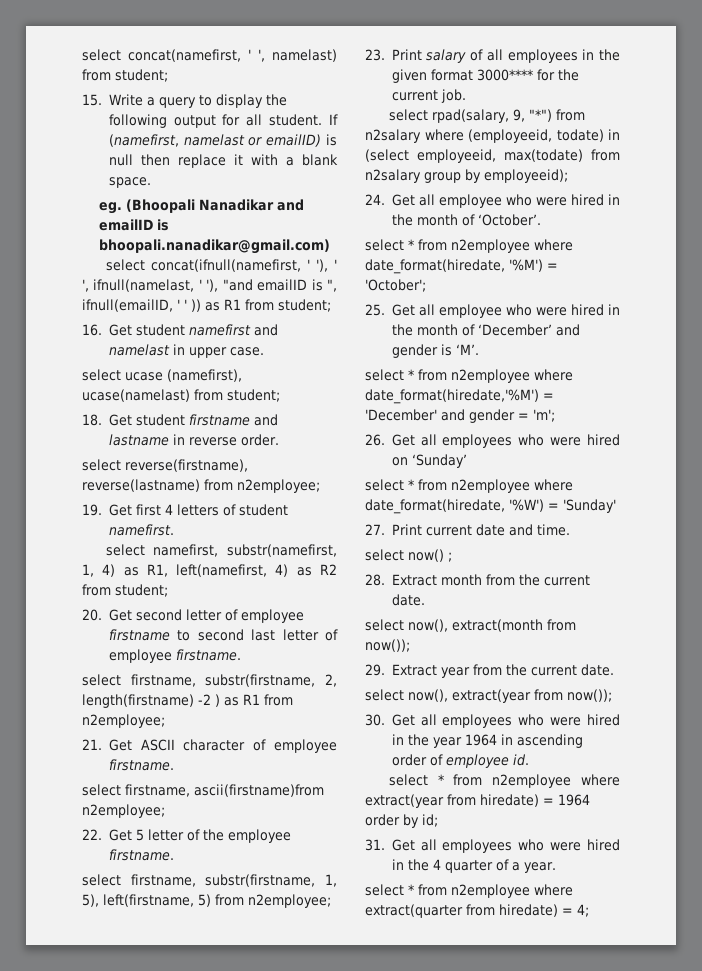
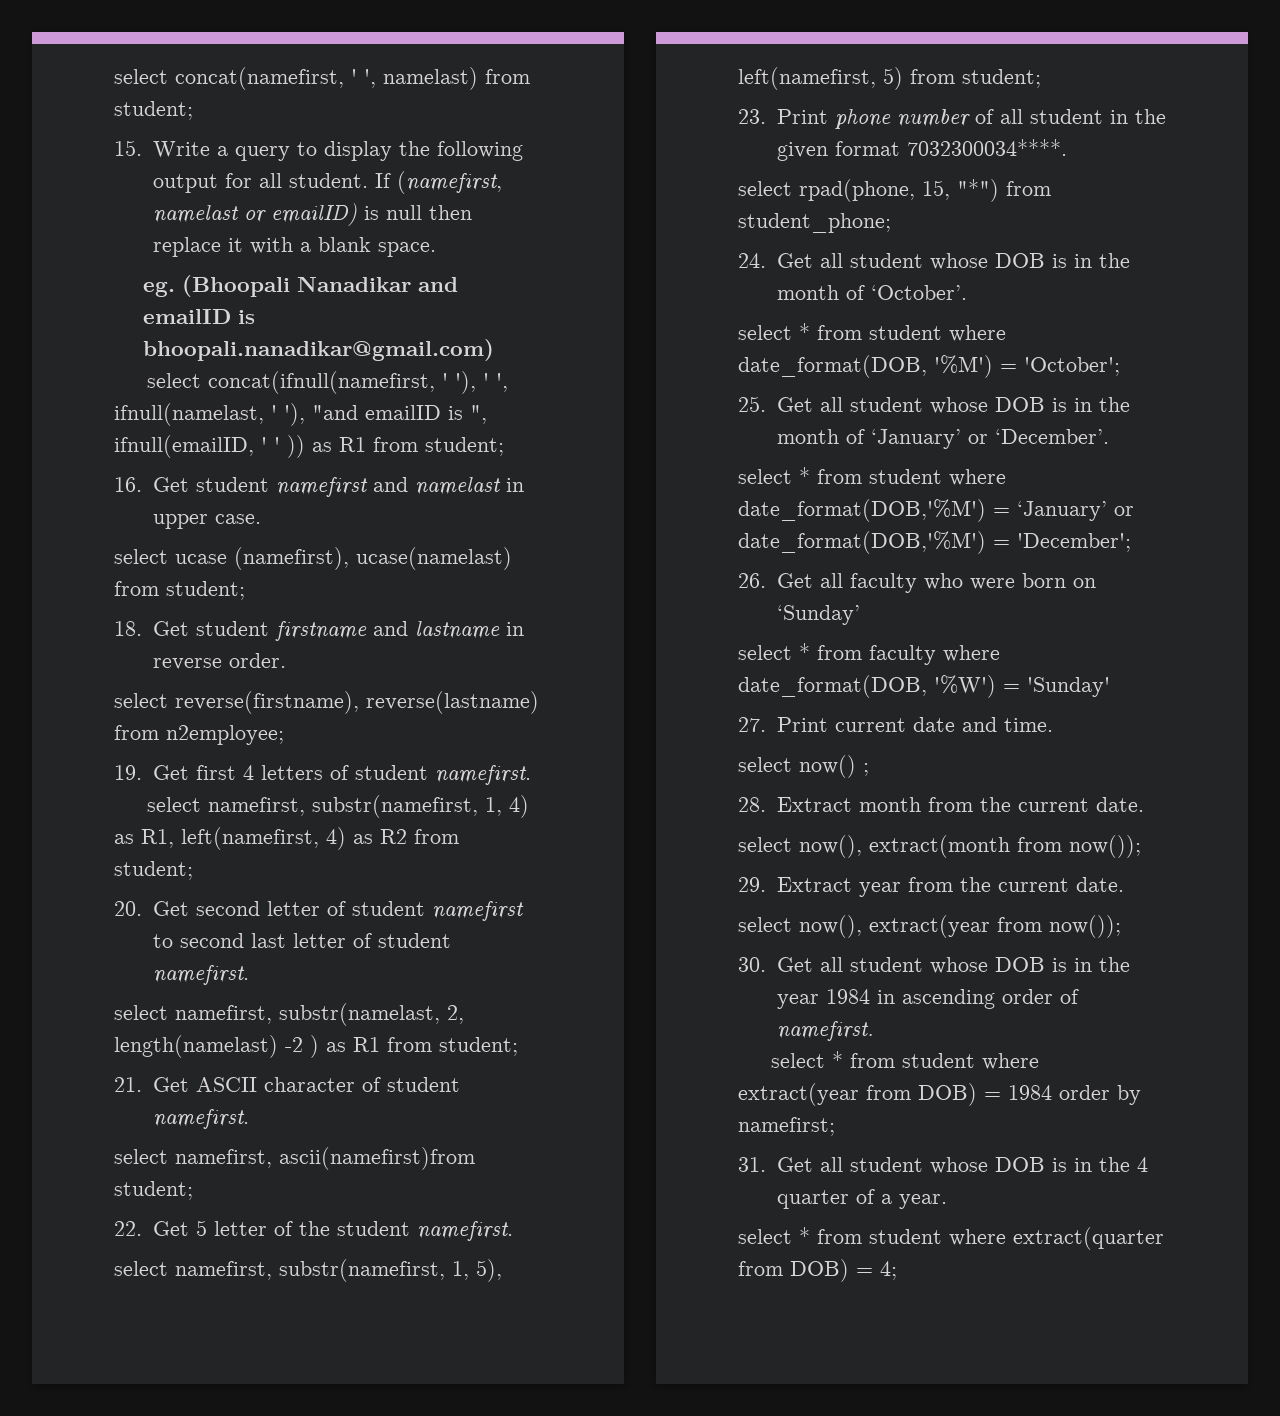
- 20. Get second letter of employee firstname to second last letter of employee firstname.
- select firstname, substr(firstname, 2, length(firstname) -2 ) as R1 from n2employee;
+ 20. Get second letter of student namefirst to second last letter of student namefirst.
+ select namefirst, substr(namelast, 2, length(namelast) -2 ) as R1 from student;
- 21. Get ASCII character of employee firstname.
- select firstname, ascii(firstname)from n2employee;
+ 21. Get ASCII character of student namefirst.
+ select namefirst, ascii(namefirst)from student;
- 22. Get 5 letter of the employee firstname.
- select firstname, substr(firstname, 1, 5), left(firstname, 5) from n2employee;
+ 22. Get 5 letter of the student namefirst.
+ select namefirst, substr(namefirst, 1, 5), left(namefirst, 5) from student;
- 23. Print salary of all employees in the given format 3000**** for the current job.
- select rpad(salary, 9, "*") from n2salary where (employeeid, todate) in (select employeeid, max(todate) from n2salary group by employeeid);
+ 23. Print phone number of all student in the given format 7032300034****.
+ select rpad(phone, 15, "*") from student_phone;
- 24. Get all employee who were hired in the month of ‘October’.
+ 24. Get all student whose DOB is in the month of ‘October’.
- select * from n2employee where date_format(hiredate, '%M') = 'October';
+ select * from student where date_format(DOB, '%M') = 'October';
- 25. Get all employee who were hired in the month of ‘December’ and gender is ‘M’.
- select * from n2employee where date_format(hiredate,'%M') = 'December' and gender = 'm';
+ 25. Get all student whose DOB is in the month of ‘January’ or ‘December’.
+ select * from student where date_format(DOB,'%M') = ‘January’ or date_format(DOB,'%M') = 'December';
- 26. Get all employees who were hired on ‘Sunday’
+ 26. Get all faculty who were born on ‘Sunday’
- select * from n2employee where date_format(hiredate, '%W') = 'Sunday'
+ select * from faculty where date_format(DOB, '%W') = 'Sunday'
- 30. Get all employees who were hired in the year 1964 in ascending order of employee id.
- select * from n2employee where extract(year from hiredate) = 1964 order by id;
+ 30. Get all student whose DOB is in the year 1984 in ascending order of namefirst.
+ select * from student where extract(year from DOB) = 1984 order by namefirst;
- 31. Get all employees who were hired in the 4 quarter of a year.
+ 31. Get all student whose DOB is in the 4 quarter of a year.
- select * from n2employee where extract(quarter from hiredate) = 4;
+ select * from student where extract(quarter from DOB) = 4;

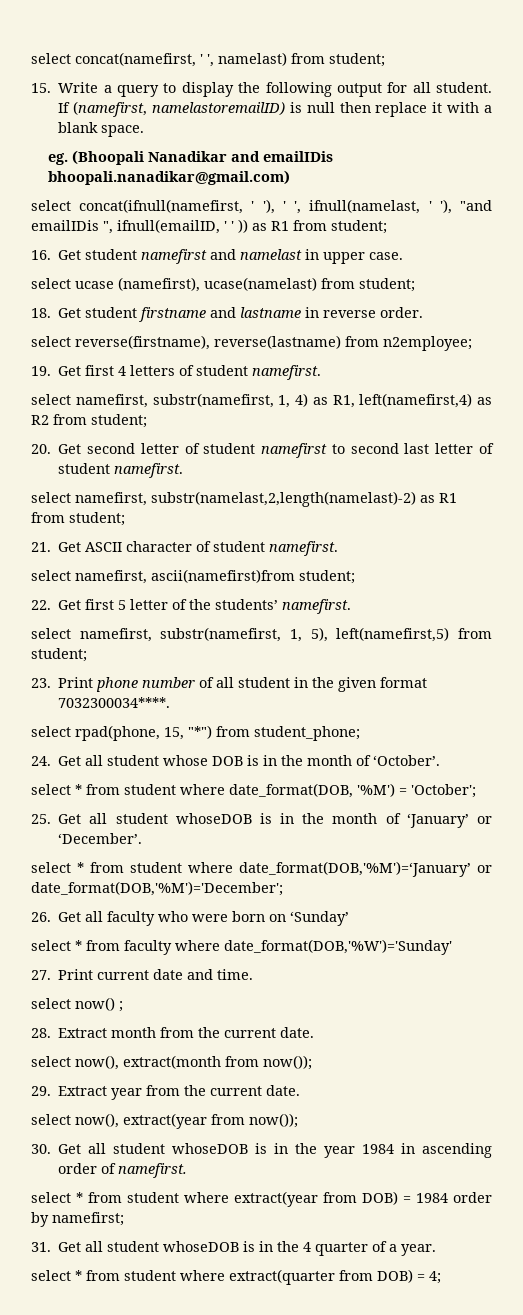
- If (namefirst, namelast or emailID) is null then replace it with a blank space.
+ If (namefirst, namelastoremailID) is null then replace it with a blank space.
- eg. (Bhoopali Nanadikar and emailID is bhoopali.nanadikar@gmail.com)
+ eg. (Bhoopali Nanadikar and emailIDis bhoopali.nanadikar@gmail.com)
- select concat(ifnull(namefirst, ' '), ' ', ifnull(namelast, ' '), "and emailID is ", ifnull(emailID, ' ' )) as R1 from student;
+ select concat(ifnull(namefirst, ' '), ' ', ifnull(namelast, ' '), "and emailIDis ", ifnull(emailID, ' ' )) as R1 from student;
- select namefirst, substr(namefirst, 1, 4) as R1, left(namefirst, 4) as R2 from student;
+ select namefirst, substr(namefirst, 1, 4) as R1, left(namefirst,4) as R2 from student;
- select namefirst, substr(namelast, 2, length(namelast) -2 ) as R1 from student;
+ select namefirst, substr(namelast,2,length(namelast)-2) as R1 from student;
- 22. Get 5 letter of the student namefirst.
+ 22. Get first 5 letter of the students’ namefirst.
- select namefirst, substr(namefirst, 1, 5), left(namefirst, 5) from student;
+ select namefirst, substr(namefirst, 1, 5), left(namefirst,5) from student;
- 25. Get all student whose DOB is in the month of ‘January’ or ‘December’.
+ 25. Get all student whoseDOB is in the month of ‘January’ or ‘December’.
- select * from student where date_format(DOB,'%M') = ‘January’ or date_format(DOB,'%M') = 'December';
+ select * from student where date_format(DOB,'%M')=‘January’ or date_format(DOB,'%M')='December';
- select * from faculty where date_format(DOB, '%W') = 'Sunday'
+ select * from faculty where date_format(DOB,'%W')='Sunday'
- 30. Get all student whose DOB is in the year 1984 in ascending order of namefirst.
+ 30. Get all student whoseDOB is in the year 1984 in ascending order of namefirst.
- 31. Get all student whose DOB is in the 4 quarter of a year.
+ 31. Get all student whoseDOB is in the 4 quarter of a year.

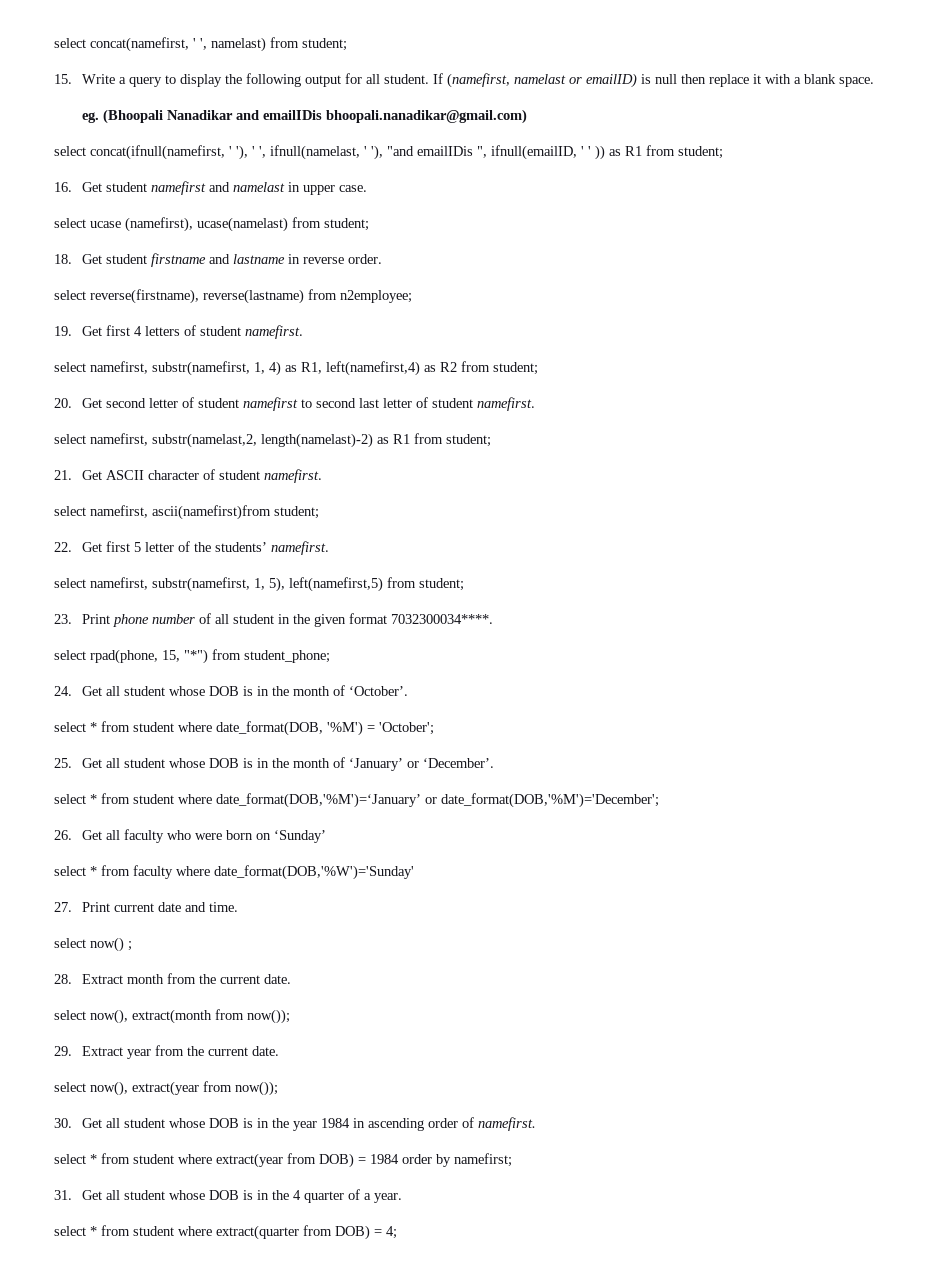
- If (namefirst, namelastoremailID) is null then replace it with a blank space.
+ If (namefirst, namelast or emailID) is null then replace it with a blank space.
- select namefirst, substr(namelast,2,length(namelast)-2) as R1 from student;
+ select namefirst, substr(namelast,2, length(namelast)-2) as R1 from student;
- 25. Get all student whoseDOB is in the month of ‘January’ or ‘December’.
+ 25. Get all student whose DOB is in the month of ‘January’ or ‘December’.
- 30. Get all student whoseDOB is in the year 1984 in ascending order of namefirst.
+ 30. Get all student whose DOB is in the year 1984 in ascending order of namefirst.
- 31. Get all student whoseDOB is in the 4 quarter of a year.
+ 31. Get all student whose DOB is in the 4 quarter of a year.

